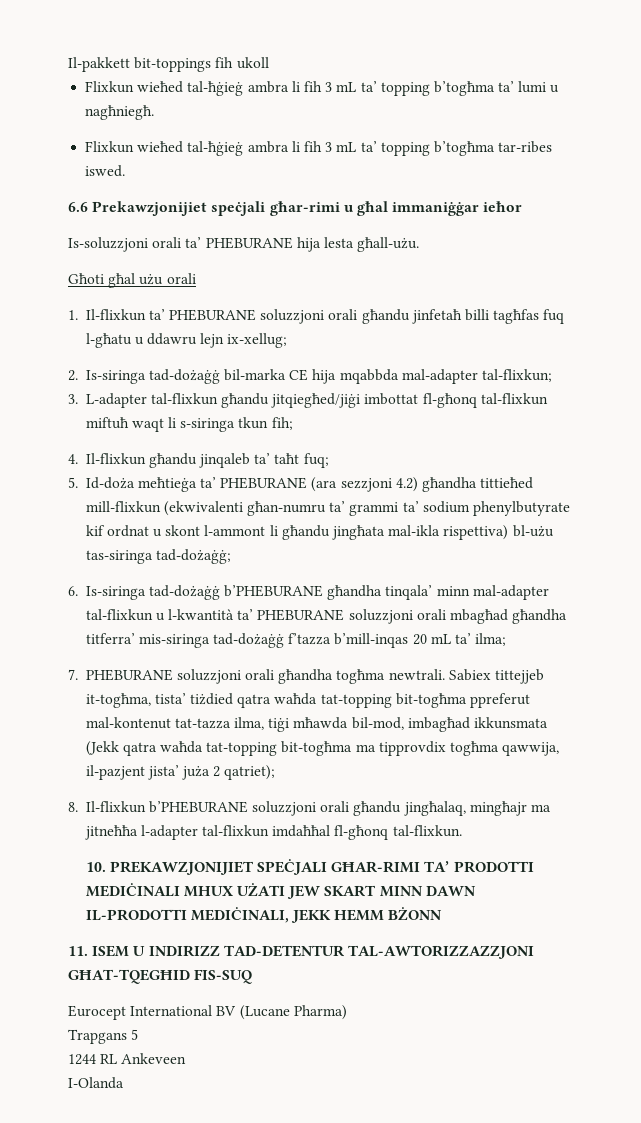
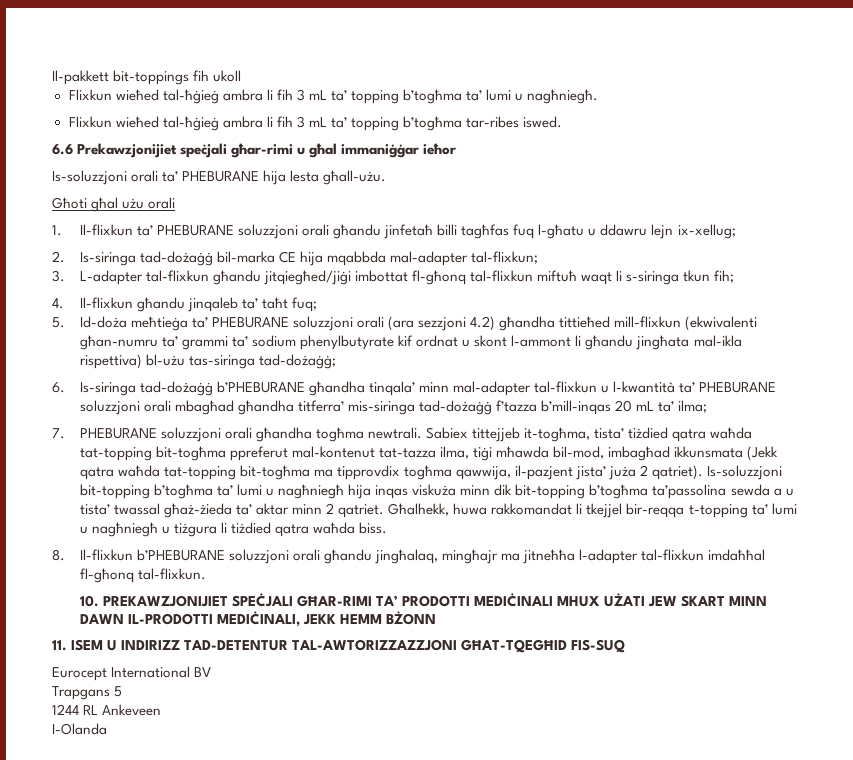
- 5. Id-doża meħtieġa ta’ PHEBURANE (ara sezzjoni 4.2) għandha tittieħed mill-flixkun (ekwivalenti għan-numru ta’ grammi ta’ sodium phenylbutyrate kif ordnat u skont l-ammont li għandu jingħata mal-ikla rispettiva) bl-użu tas-siringa tad-dożaġġ;
+ 5. Id-doża meħtieġa ta’ PHEBURANE soluzzjoni orali (ara sezzjoni 4.2) għandha tittieħed mill-flixkun (ekwivalenti għan-numru ta’ grammi ta’ sodium phenylbutyrate kif ordnat u skont l-ammont li għandu jingħata mal-ikla rispettiva) bl-użu tas-siringa tad-dożaġġ;
- Sabiex tittejjeb it-togħma, tista’ tiżdied qatra waħda tat-topping bit-togħma ppreferut mal-kontenut tat-tazza ilma, tiġi mħawda bil-mod, imbagħad ikkunsmata (Jekk qatra waħda tat-topping bit-togħma ma tipprovdix togħma qawwija, il-pazjent jista’ juża 2 qatriet);
+ Sabiex tittejjeb it-togħma, tista’ tiżdied qatra waħda tat-topping bit-togħma ppreferut mal-kontenut tat-tazza ilma, tiġi mħawda bil-mod, imbagħad ikkunsmata (Jekk qatra waħda tat-topping bit-togħma ma tipprovdix togħma qawwija, il-pazjent jista’ juża 2 qatriet). Is-soluzzjoni bit-topping b’togħma ta’ lumi u nagħniegħ hija inqas viskuża minn dik bit-topping b’togħma ta’passolina sewda a u tista’ twassal għaż-żieda ta’ aktar minn 2 qatriet. Għalhekk, huwa rakkomandat li tkejjel bir-reqqa t-topping ta’ lumi u nagħniegħ u tiżgura li tiżdied qatra waħda biss.
- Eurocept International BV (Lucane Pharma)
+ Eurocept International BV

